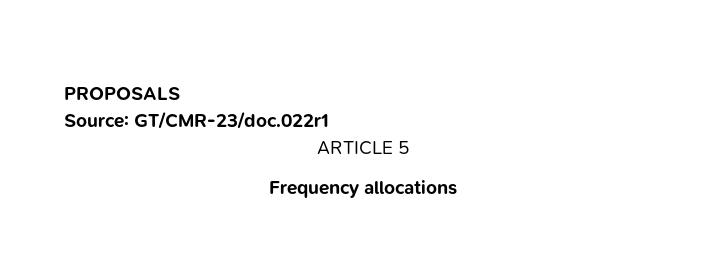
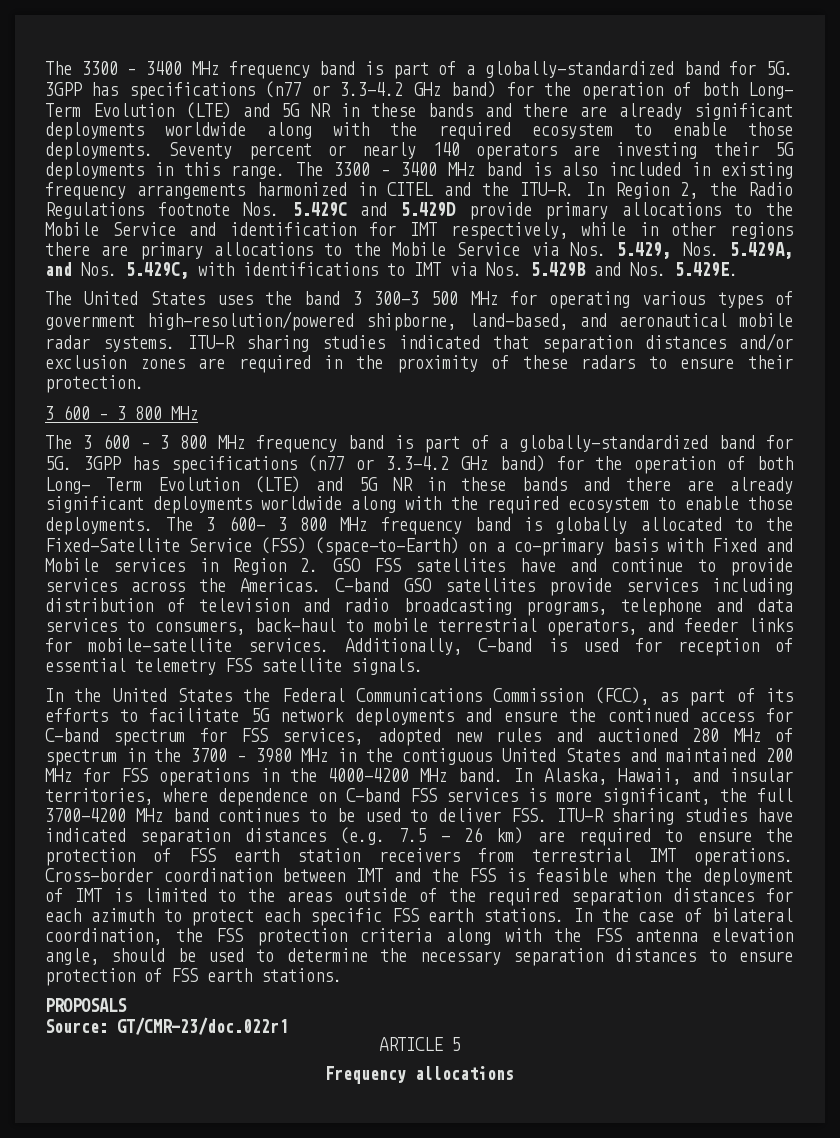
+ The 3300 – 3400 MHz frequency band is part of a globally-standardized band for 5G. 3GPP has specifications (n77 or 3.3-4.2 GHz band) for the operation of both Long- Term Evolution (LTE) and 5G NR in these bands and there are already significant deployments worldwide along with the required ecosystem to enable those deployments. Seventy percent or nearly 140 operators are investing their 5G deployments in this range. The 3300 – 3400 MHz band is also included in existing frequency arrangements harmonized in CITEL and the ITU-R. In Region 2, the Radio Regulations footnote Nos. 5.429C and 5.429D provide primary allocations to the Mobile Service and identification for IMT respectively, while in other regions there are primary allocations to the Mobile Service via Nos. 5.429, Nos. 5.429A, and Nos. 5.429C, with identifications to IMT via Nos. 5.429B and Nos. 5.429E.
+ The United States uses the band 3 300-3 500 MHz for operating various types of government high-resolution/powered shipborne, land-based, and aeronautical mobile radar systems. ITU-R sharing studies indicated that separation distances and/or exclusion zones are required in the proximity of these radars to ensure their protection.
+ 3 600 – 3 800 MHz
+ The 3 600 – 3 800 MHz frequency band is part of a globally-standardized band for 5G. 3GPP has specifications (n77 or 3.3-4.2 GHz band) for the operation of both Long- Term Evolution (LTE) and 5G NR in these bands and there are already significant deployments worldwide along with the required ecosystem to enable those deployments. The 3 600- 3 800 MHz frequency band is globally allocated to the Fixed-Satellite Service (FSS) (space-to-Earth) on a co-primary basis with Fixed and Mobile services in Region 2. GSO FSS satellites have and continue to provide services across the Americas. C-band GSO satellites provide services including distribution of television and radio broadcasting programs, telephone and data services to consumers, back-haul to mobile terrestrial operators, and feeder links for mobile-satellite services. Additionally, C-band is used for reception of essential telemetry FSS satellite signals.
+ In the United States the Federal Communications Commission (FCC), as part of its efforts to facilitate 5G network deployments and ensure the continued access for C-band spectrum for FSS services, adopted new rules and auctioned 280 MHz of spectrum in the 3700 – 3980 MHz in the contiguous United States and maintained 200 MHz for FSS operations in the 4000-4200 MHz band. In Alaska, Hawaii, and insular territories, where dependence on C-band FSS services is more significant, the full 3700-4200 MHz band continues to be used to deliver FSS. ITU-R sharing studies have indicated separation distances (e.g. 7.5 - 26 km) are required to ensure the protection of FSS earth station receivers from terrestrial IMT operations. Cross-border coordination between IMT and the FSS is feasible when the deployment of IMT is limited to the areas outside of the required separation distances for each azimuth to protect each specific FSS earth stations. In the case of bilateral coordination, the FSS protection criteria along with the FSS antenna elevation angle, should be used to determine the necessary separation distances to ensure protection of FSS earth stations.

